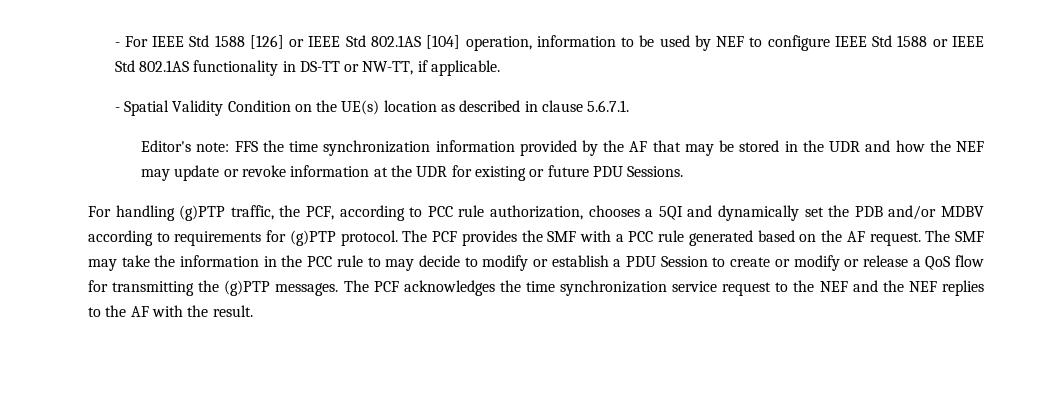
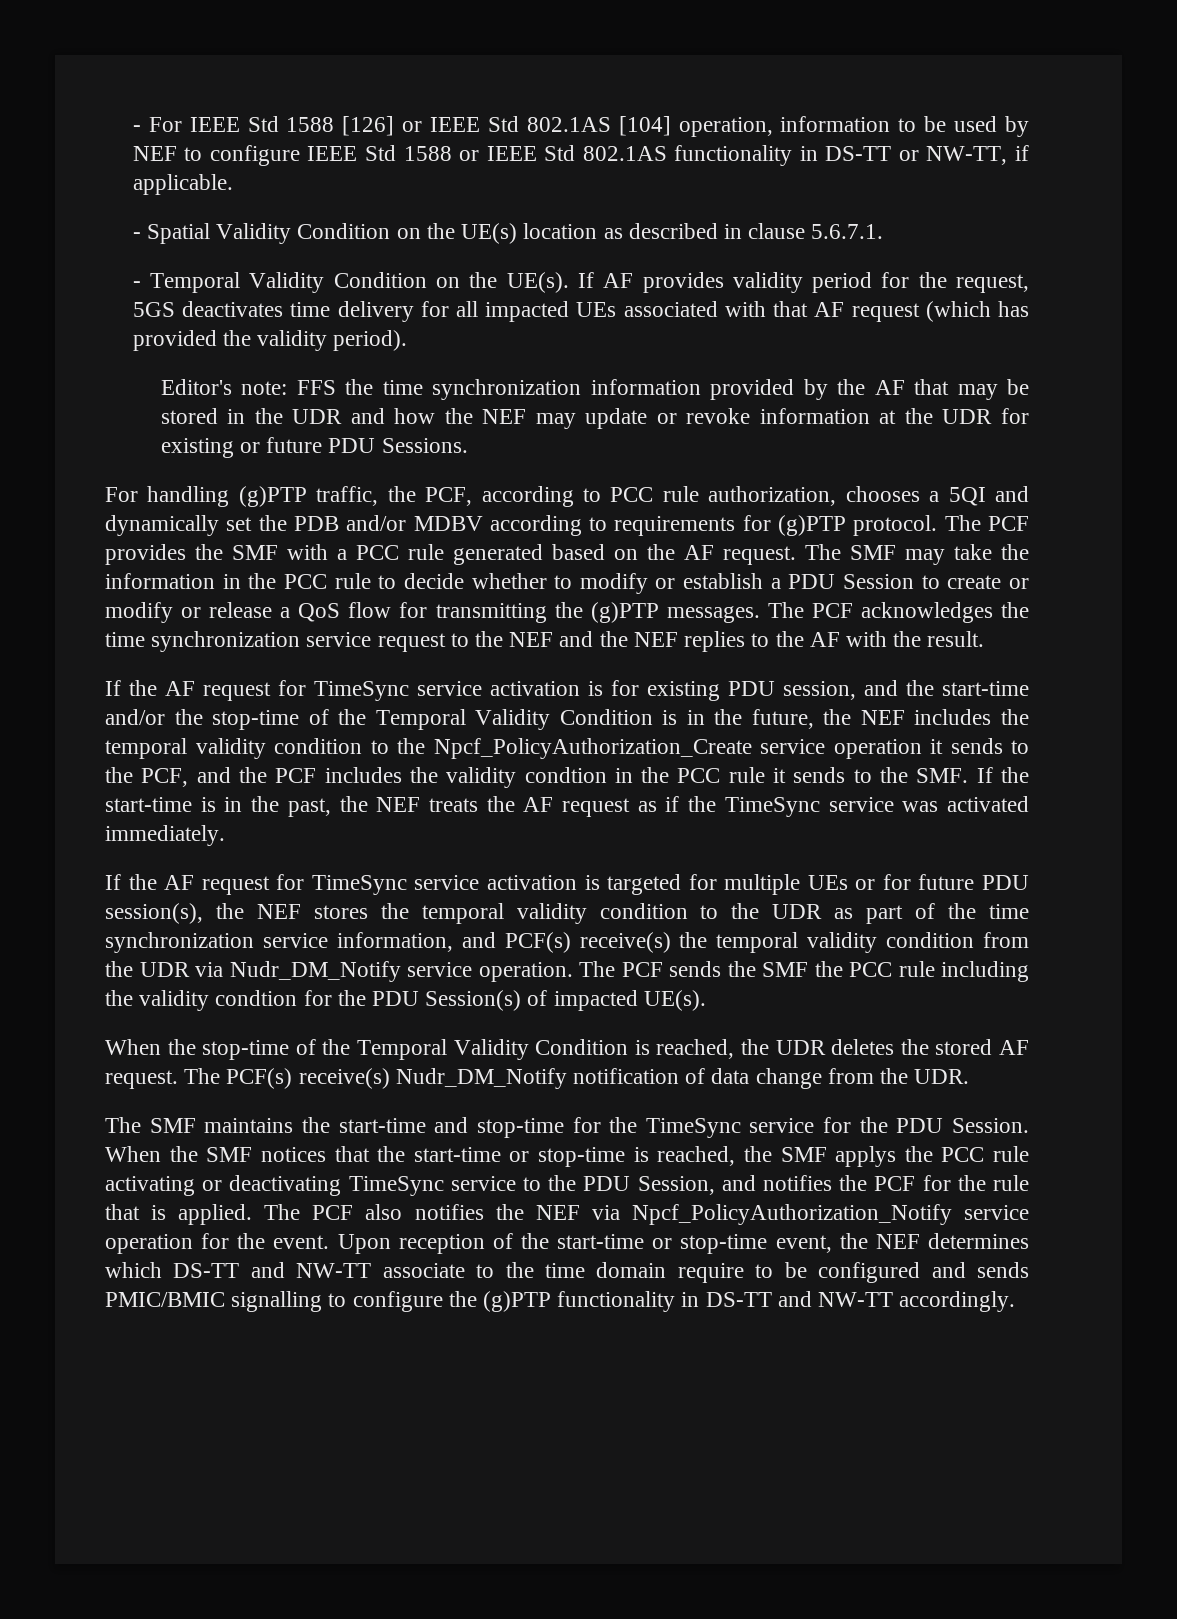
+ - Temporal Validity Condition on the UE(s). If AF provides validity period for the request, 5GS deactivates time delivery for all impacted UEs associated with that AF request (which has provided the validity period).
- The SMF may take the information in the PCC rule to may decide to modify or establish a PDU Session to create or modify or release a QoS flow for transmitting the (g)PTP messages.
+ The SMF may take the information in the PCC rule to decide whether to modify or establish a PDU Session to create or modify or release a QoS flow for transmitting the (g)PTP messages.
+ If the AF request for TimeSync service activation is for existing PDU session, and the start-time and/or the stop-time of the Temporal Validity Condition is in the future, the NEF includes the temporal validity condition to the Npcf_PolicyAuthorization_Create service operation it sends to the PCF, and the PCF includes the validity condtion in the PCC rule it sends to the SMF. If the start-time is in the past, the NEF treats the AF request as if the TimeSync service was activated immediately.
+ If the AF request for TimeSync service activation is targeted for multiple UEs or for future PDU session(s), the NEF stores the temporal validity condition to the UDR as part of the time synchronization service information, and PCF(s) receive(s) the temporal validity condition from the UDR via Nudr_DM_Notify service operation. The PCF sends the SMF the PCC rule including the validity condtion for the PDU Session(s) of impacted UE(s).
+ When the stop-time of the Temporal Validity Condition is reached, the UDR deletes the stored AF request. The PCF(s) receive(s) Nudr_DM_Notify notification of data change from the UDR.
+ The SMF maintains the start-time and stop-time for the TimeSync service for the PDU Session. When the SMF notices that the start-time or stop-time is reached, the SMF applys the PCC rule activating or deactivating TimeSync service to the PDU Session, and notifies the PCF for the rule that is applied. The PCF also notifies the NEF via Npcf_PolicyAuthorization_Notify service operation for the event. Upon reception of the start-time or stop-time event, the NEF determines which DS-TT and NW-TT associate to the time domain require to be configured and sends PMIC/BMIC signalling to configure the (g)PTP functionality in DS-TT and NW-TT accordingly.

